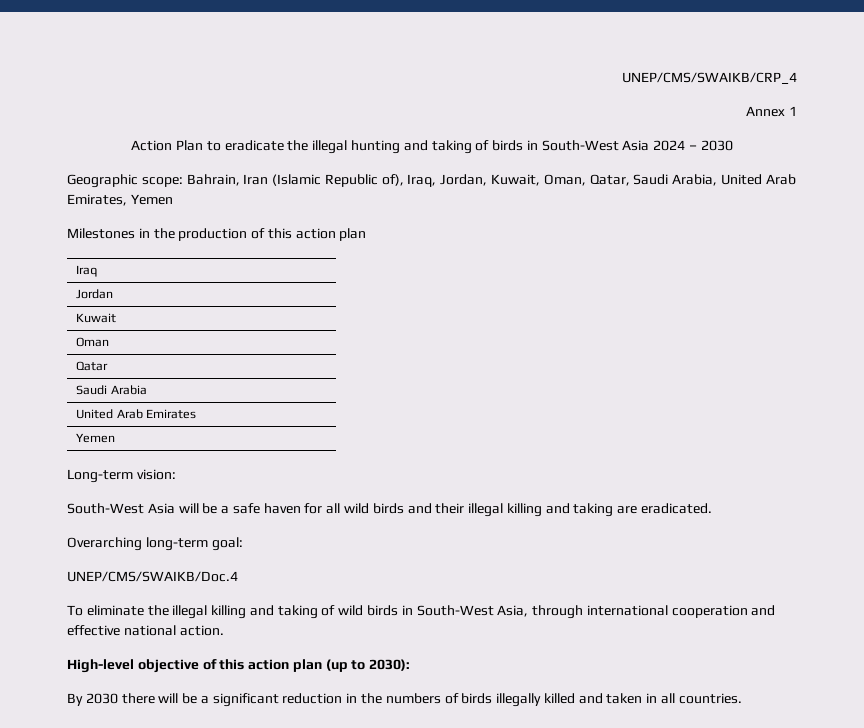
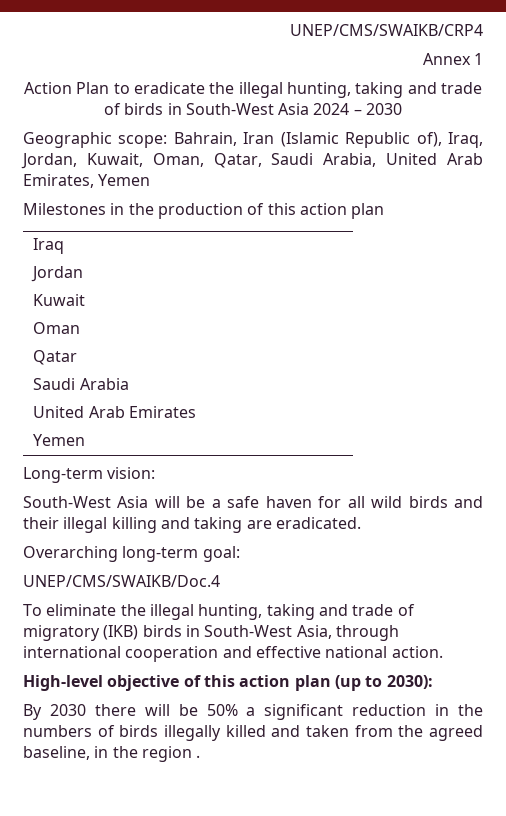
- UNEP/CMS/SWAIKB/CRP_4
+ UNEP/CMS/SWAIKB/CRP4
- Action Plan to eradicate the illegal hunting and taking of birds in South-West Asia 2024 – 2030
+ Action Plan to eradicate the illegal hunting, taking and trade of birds in South-West Asia 2024 – 2030
- To eliminate the illegal killing and taking of wild birds in South-West Asia, through international cooperation and effective national action.
+ To eliminate the illegal hunting, taking and trade of migratory (IKB) birds in South-West Asia, through international cooperation and effective national action.
- By 2030 there will be a significant reduction in the numbers of birds illegally killed and taken in all countries.
+ By 2030 there will be 50% a significant reduction in the numbers of birds illegally killed and taken from the agreed baseline, in the region .

